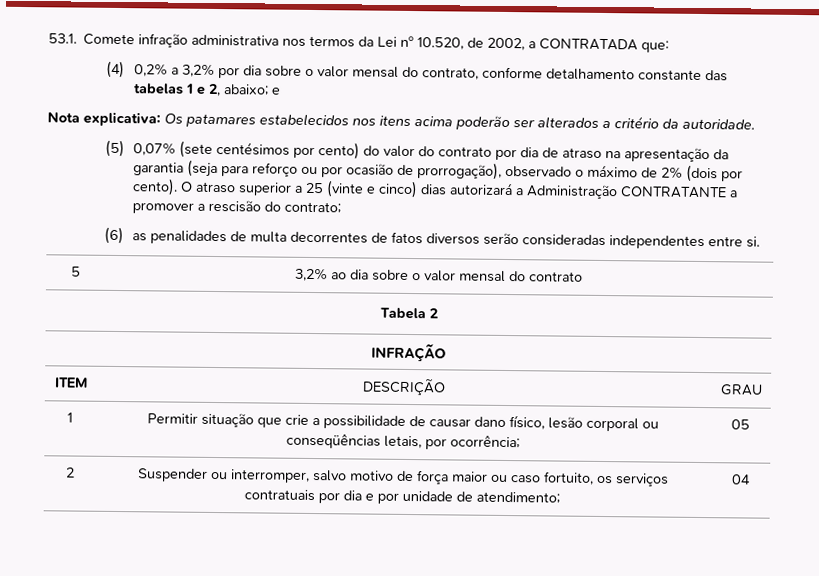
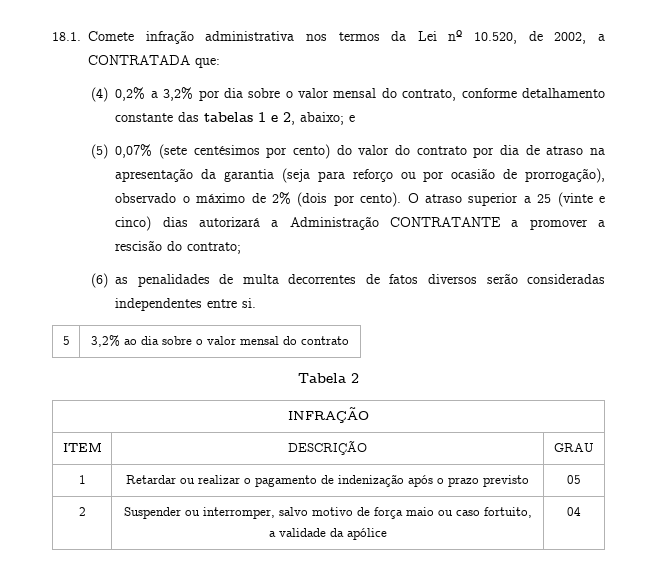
- 53.1. Comete infração administrativa nos termos da Lei nº 10.520, de 2002, a CONTRATADA que:
+ 18.1. Comete infração administrativa nos termos da Lei nº 10.520, de 2002, a CONTRATADA que:
- Nota explicativa: Os patamares estabelecidos nos itens acima poderão ser alterados a critério da autoridade.
- 1 | Permitir situação que crie a possibilidade de causar dano físico, lesão corporal ou conseqüências letais, por ocorrência; | 05
+ 1 | Retardar ou realizar o pagamento de indenização após o prazo previsto | 05
- 2 | Suspender ou interromper, salvo motivo de força maior ou caso fortuito, os serviços contratuais por dia e por unidade de atendimento; | 04
+ 2 | Suspender ou interromper, salvo motivo de força maio ou caso fortuito, a validade da apólice | 04

